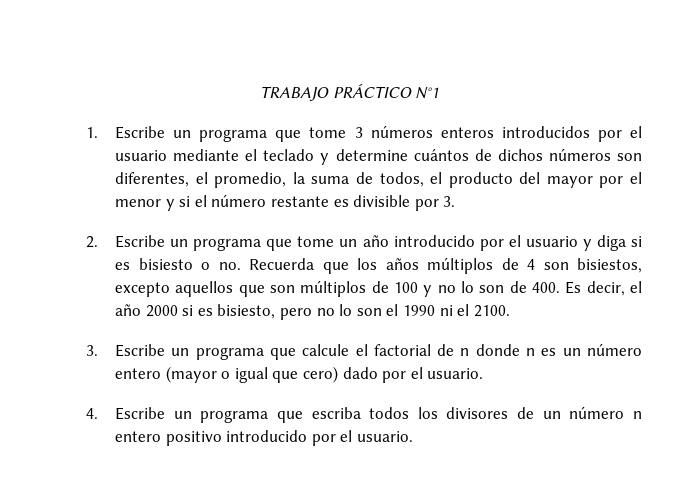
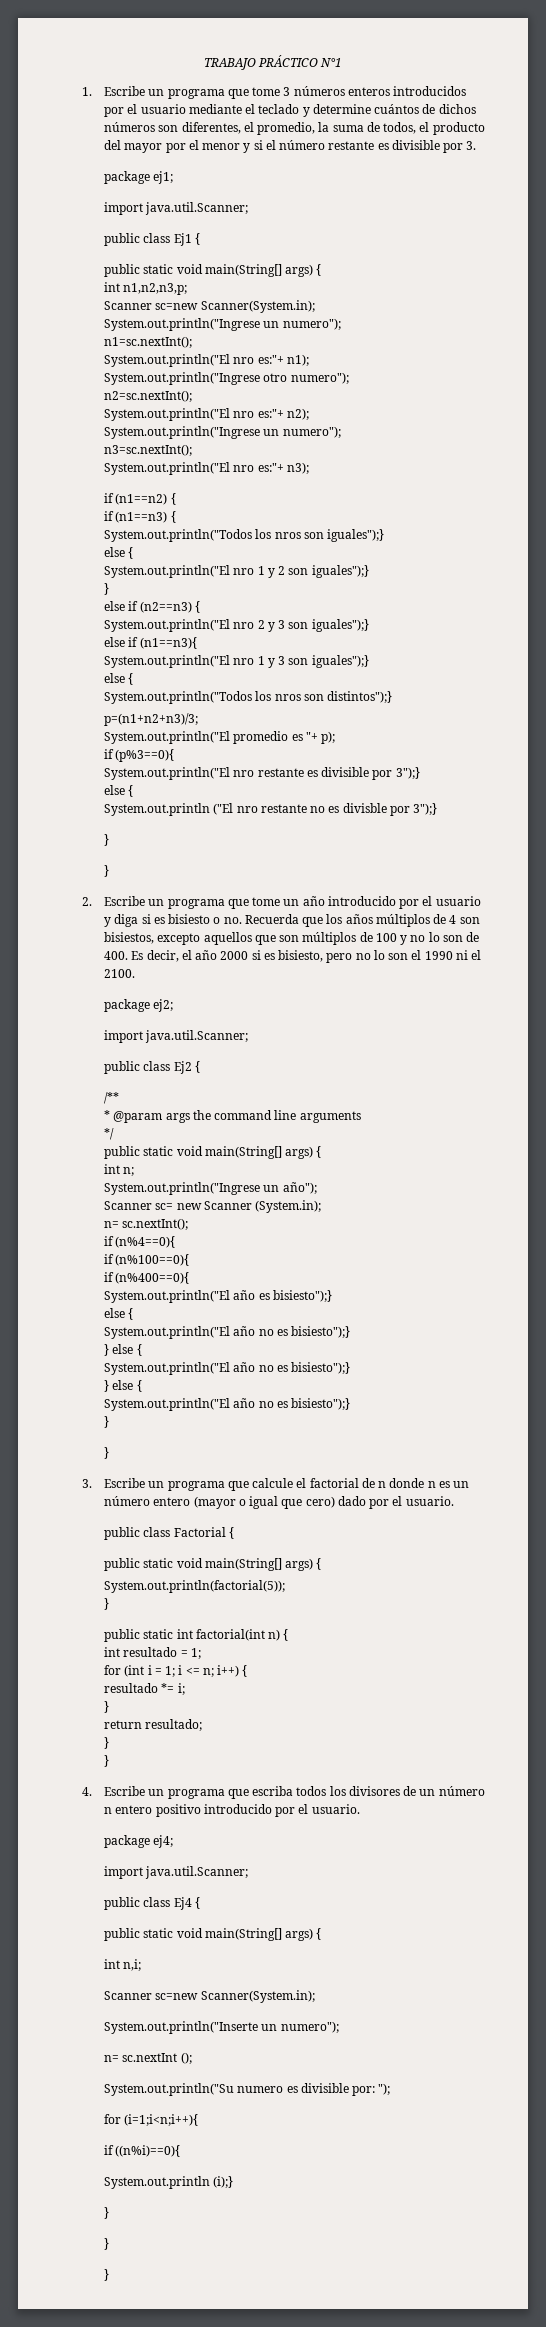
+ package ej1;
+ import java.util.Scanner;
+ public class Ej1 {
+ public static void main(String[] args) {
+ int n1,n2,n3,p;
+ Scanner sc=new Scanner(System.in);
+ System.out.println("Ingrese un numero");
+ n1=sc.nextInt();
+ System.out.println("El nro es:"+ n1);
+ System.out.println("Ingrese otro numero");
+ n2=sc.nextInt();
+ System.out.println("El nro es:"+ n2);
+ System.out.println("Ingrese un numero");
+ n3=sc.nextInt();
+ System.out.println("El nro es:"+ n3);
+ if (n1==n2) {
+ if (n1==n3) {
+ System.out.println("Todos los nros son iguales");}
+ else {
+ System.out.println("El nro 1 y 2 son iguales");}
+ }
+ else if (n2==n3) {
+ System.out.println("El nro 2 y 3 son iguales");}
+ else if (n1==n3){
+ System.out.println("El nro 1 y 3 son iguales");}
+ else {
+ System.out.println("Todos los nros son distintos");}
+ p=(n1+n2+n3)/3;
+ System.out.println("El promedio es "+ p);
+ if (p%3==0){
+ System.out.println("El nro restante es divisible por 3");}
+ else {
+ System.out.println ("El nro restante no es divisble por 3");}
+ }
+ }
+ package ej2;
+ import java.util.Scanner;
+ public class Ej2 {
+ /**
+ * @param args the command line arguments
+ */
+ public static void main(String[] args) {
+ int n;
+ System.out.println("Ingrese un año");
+ Scanner sc= new Scanner (System.in);
+ n= sc.nextInt();
+ if (n%4==0){
+ if (n%100==0){
+ if (n%400==0){
+ System.out.println("El año es bisiesto");}
+ else {
+ System.out.println("El año no es bisiesto");}
+ } else {
+ System.out.println("El año no es bisiesto");}
+ } else {
+ System.out.println("El año no es bisiesto");}
+ }
+ }
+ public class Factorial {
+ public static void main(String[] args) {
+ System.out.println(factorial(5));
+ }
+ public static int factorial(int n) {
+ int resultado = 1;
+ for (int i = 1; i <= n; i++) {
+ resultado *= i;
+ }
+ return resultado;
+ }
+ }
+ package ej4;
+ import java.util.Scanner;
+ public class Ej4 {
+ public static void main(String[] args) {
+ int n,i;
+ Scanner sc=new Scanner(System.in);
+ System.out.println("Inserte un numero");
+ n= sc.nextInt ();
+ System.out.println("Su numero es divisible por: ");
+ for (i=1;i<n;i++){
+ if ((n%i)==0){
+ System.out.println (i);}
+ }
+ }
+ }

